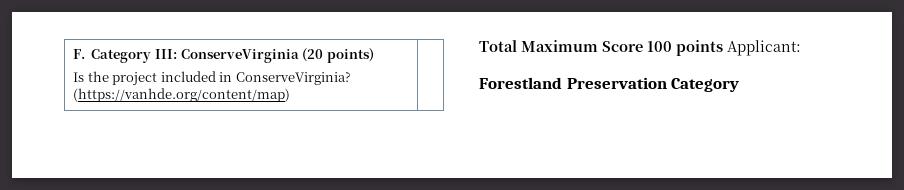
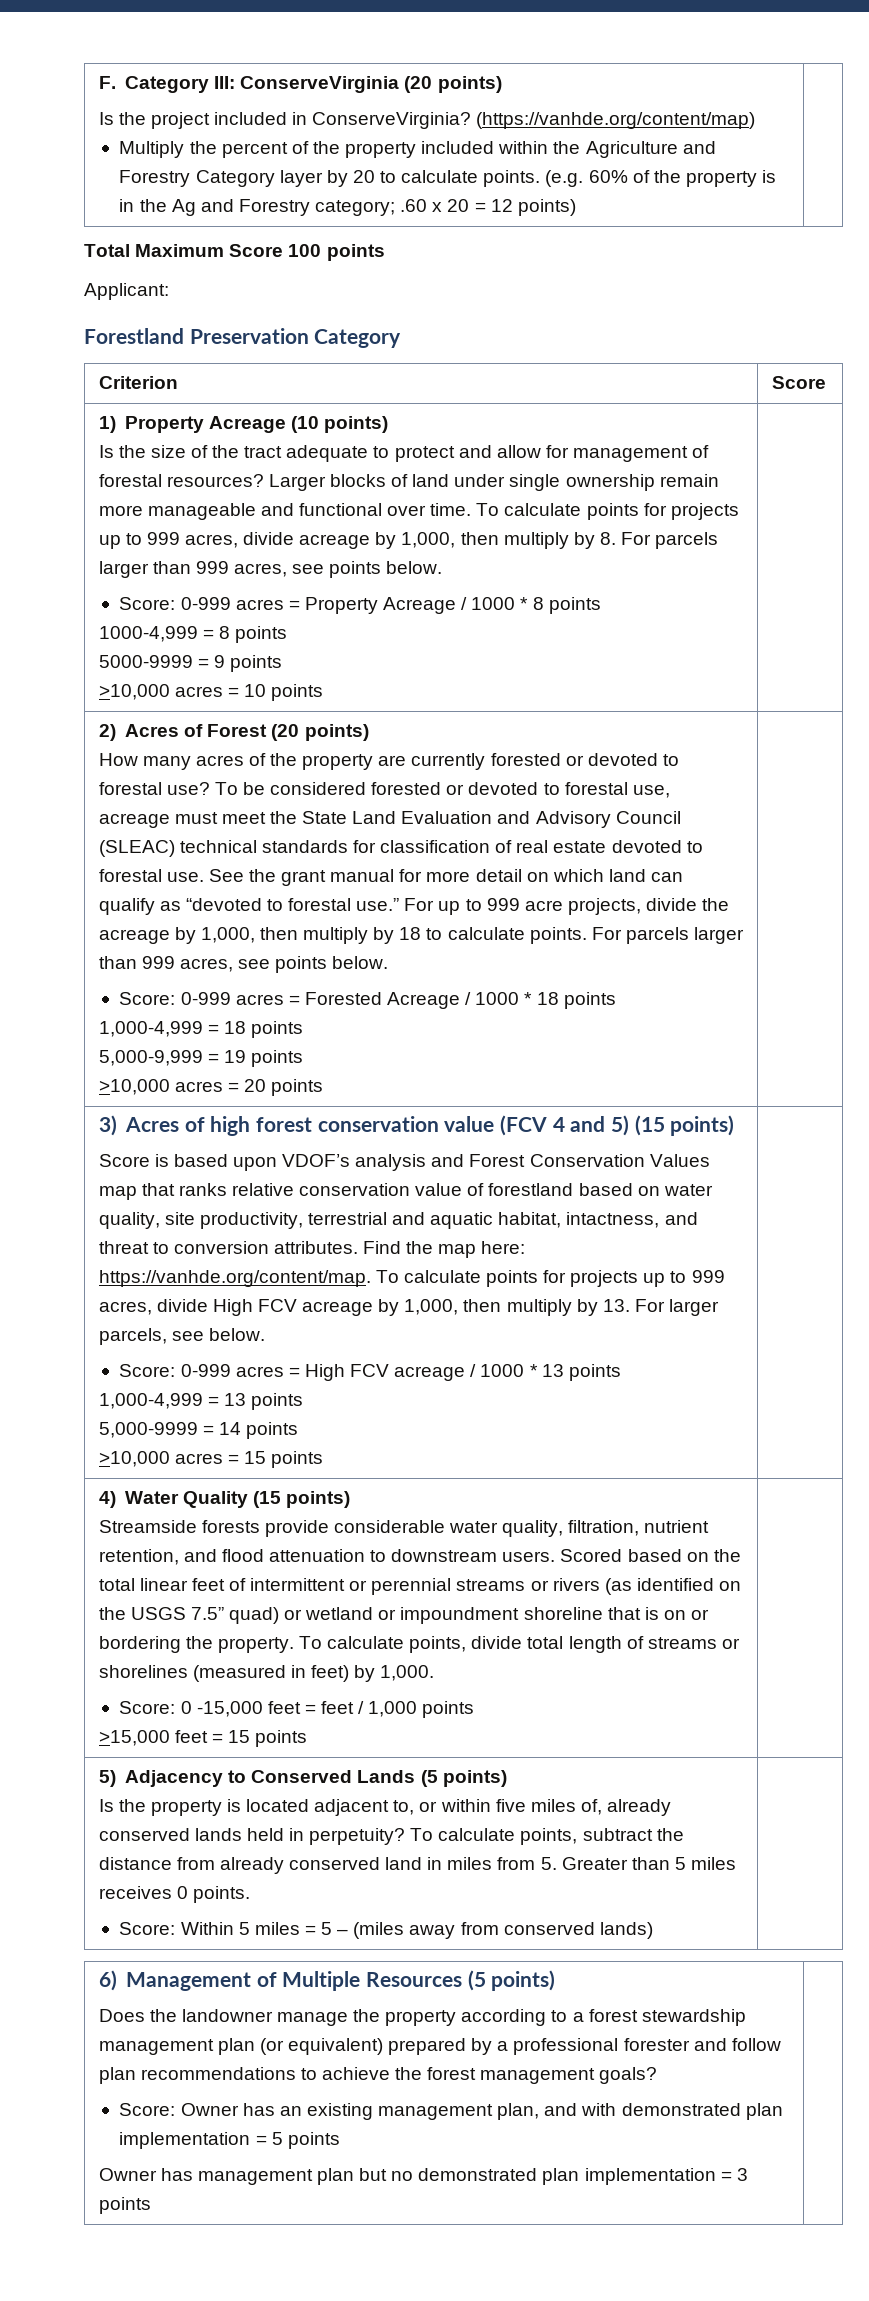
+ Multiply the percent of the property included within the Agriculture and Forestry Category layer by 20 to calculate points. (e.g. 60% of the property is in the Ag and Forestry category; .60 x 20 = 12 points)
- Total Maximum Score 100 points Applicant:
+ Total Maximum Score 100 points
+ Applicant:
+ Criterion | Score
+ 1) Property Acreage (10 points)
+ Is the size of the tract adequate to protect and allow for management of forestal resources? Larger blocks of land under single ownership remain more manageable and functional over time. To calculate points for projects up to 999 acres, divide acreage by 1,000, then multiply by 8. For parcels larger than 999 acres, see points below.
+ Score: 0-999 acres = Property Acreage / 1000 * 8 points
+ 1000-4,999 = 8 points
+ 5000-9999 = 9 points
+ >10,000 acres = 10 points |
+ 2) Acres of Forest (20 points)
+ How many acres of the property are currently forested or devoted to forestal use? To be considered forested or devoted to forestal use, acreage must meet the State Land Evaluation and Advisory Council (SLEAC) technical standards for classification of real estate devoted to forestal use. See the grant manual for more detail on which land can qualify as “devoted to forestal use.” For up to 999 acre projects, divide the acreage by 1,000, then multiply by 18 to calculate points. For parcels larger than 999 acres, see points below.
+ Score: 0-999 acres = Forested Acreage / 1000 * 18 points
+ 1,000-4,999 = 18 points
+ 5,000-9,999 = 19 points
+ >10,000 acres = 20 points |
+ 3) Acres of high forest conservation value (FCV 4 and 5) (15 points)
+ Score is based upon VDOF’s analysis and Forest Conservation Values map that ranks relative conservation value of forestland based on water quality, site productivity, terrestrial and aquatic habitat, intactness, and threat to conversion attributes. Find the map here: https://vanhde.org/content/map. To calculate points for projects up to 999 acres, divide High FCV acreage by 1,000, then multiply by 13. For larger parcels, see below.
+ Score: 0-999 acres = High FCV acreage / 1000 * 13 points
+ 1,000-4,999 = 13 points
+ 5,000-9999 = 14 points
+ >10,000 acres = 15 points |
+ 4) Water Quality (15 points)
+ Streamside forests provide considerable water quality, filtration, nutrient retention, and flood attenuation to downstream users. Scored based on the total linear feet of intermittent or perennial streams or rivers (as identified on the USGS 7.5” quad) or wetland or impoundment shoreline that is on or bordering the property. To calculate points, divide total length of streams or shorelines (measured in feet) by 1,000.
+ Score: 0 -15,000 feet = feet / 1,000 points
+ >15,000 feet = 15 points |
+ 5) Adjacency to Conserved Lands (5 points)
+ Is the property is located adjacent to, or within five miles of, already conserved lands held in perpetuity? To calculate points, subtract the distance from already conserved land in miles from 5. Greater than 5 miles receives 0 points.
+ Score: Within 5 miles = 5 – (miles away from conserved lands) |
+ 6) Management of Multiple Resources (5 points)
+ Does the landowner manage the property according to a forest stewardship management plan (or equivalent) prepared by a professional forester and follow plan recommendations to achieve the forest management goals?
+ Score: Owner has an existing management plan, and with demonstrated plan implementation = 5 points
+ Owner has management plan but no demonstrated plan implementation = 3 points

